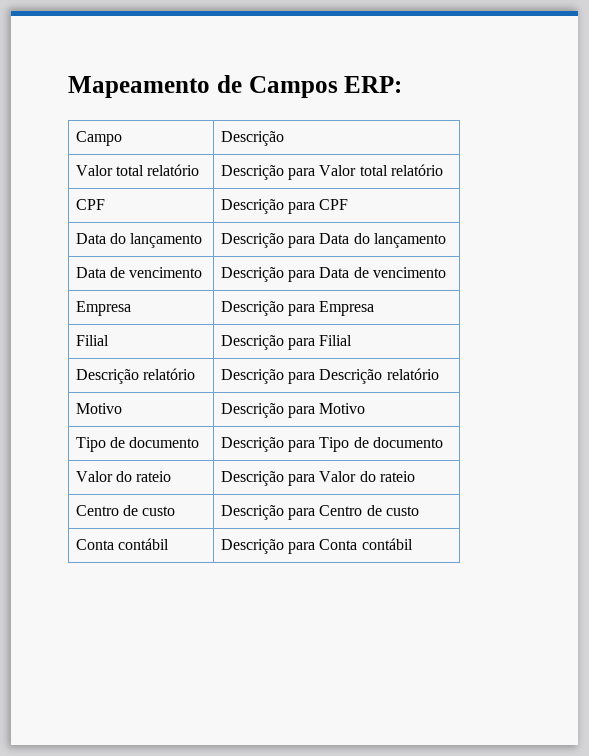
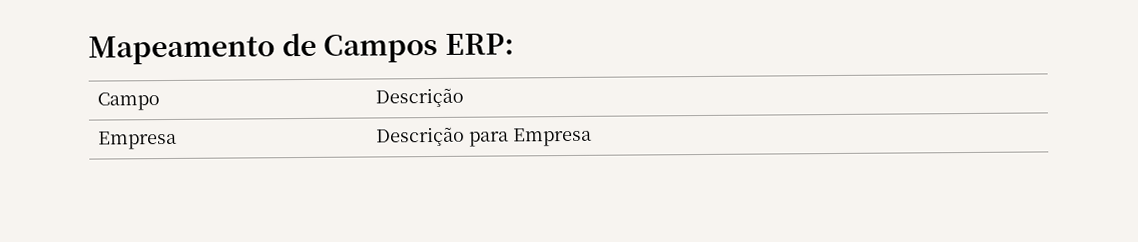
- Valor total relatório | Descrição para Valor total relatório
- CPF | Descrição para CPF
- Data do lançamento | Descrição para Data do lançamento
- Data de vencimento | Descrição para Data de vencimento
  Empresa | Descrição para Empresa
- Filial | Descrição para Filial
- Descrição relatório | Descrição para Descrição relatório
- Motivo | Descrição para Motivo
- Tipo de documento | Descrição para Tipo de documento
- Valor do rateio | Descrição para Valor do rateio
- Centro de custo | Descrição para Centro de custo
- Conta contábil | Descrição para Conta contábil

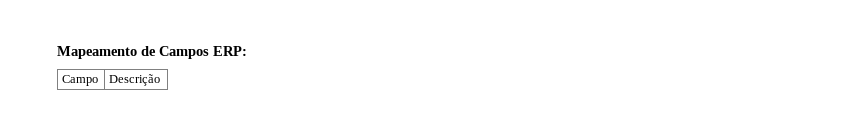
- Empresa | Descrição para Empresa

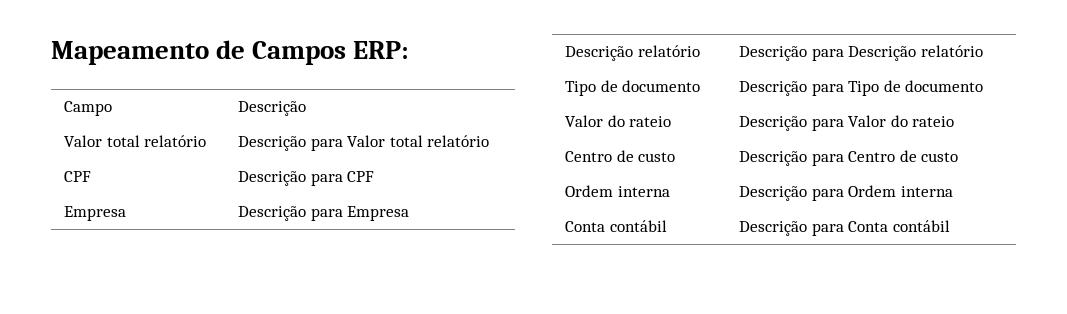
+ Valor total relatório | Descrição para Valor total relatório
+ CPF | Descrição para CPF
+ Empresa | Descrição para Empresa
+ Descrição relatório | Descrição para Descrição relatório
+ Tipo de documento | Descrição para Tipo de documento
+ Valor do rateio | Descrição para Valor do rateio
+ Centro de custo | Descrição para Centro de custo
+ Ordem interna | Descrição para Ordem interna
+ Conta contábil | Descrição para Conta contábil

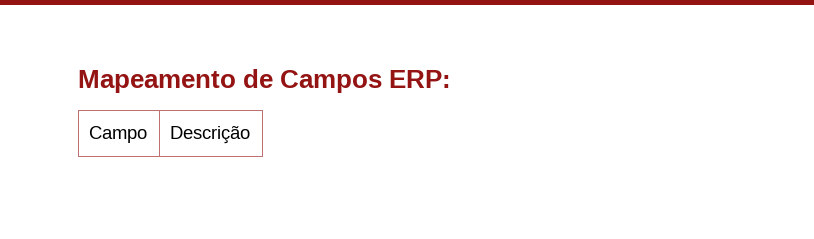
- Valor total relatório | Descrição para Valor total relatório
- CPF | Descrição para CPF
- Empresa | Descrição para Empresa
- Descrição relatório | Descrição para Descrição relatório
- Tipo de documento | Descrição para Tipo de documento
- Valor do rateio | Descrição para Valor do rateio
- Centro de custo | Descrição para Centro de custo
- Ordem interna | Descrição para Ordem interna
- Conta contábil | Descrição para Conta contábil

